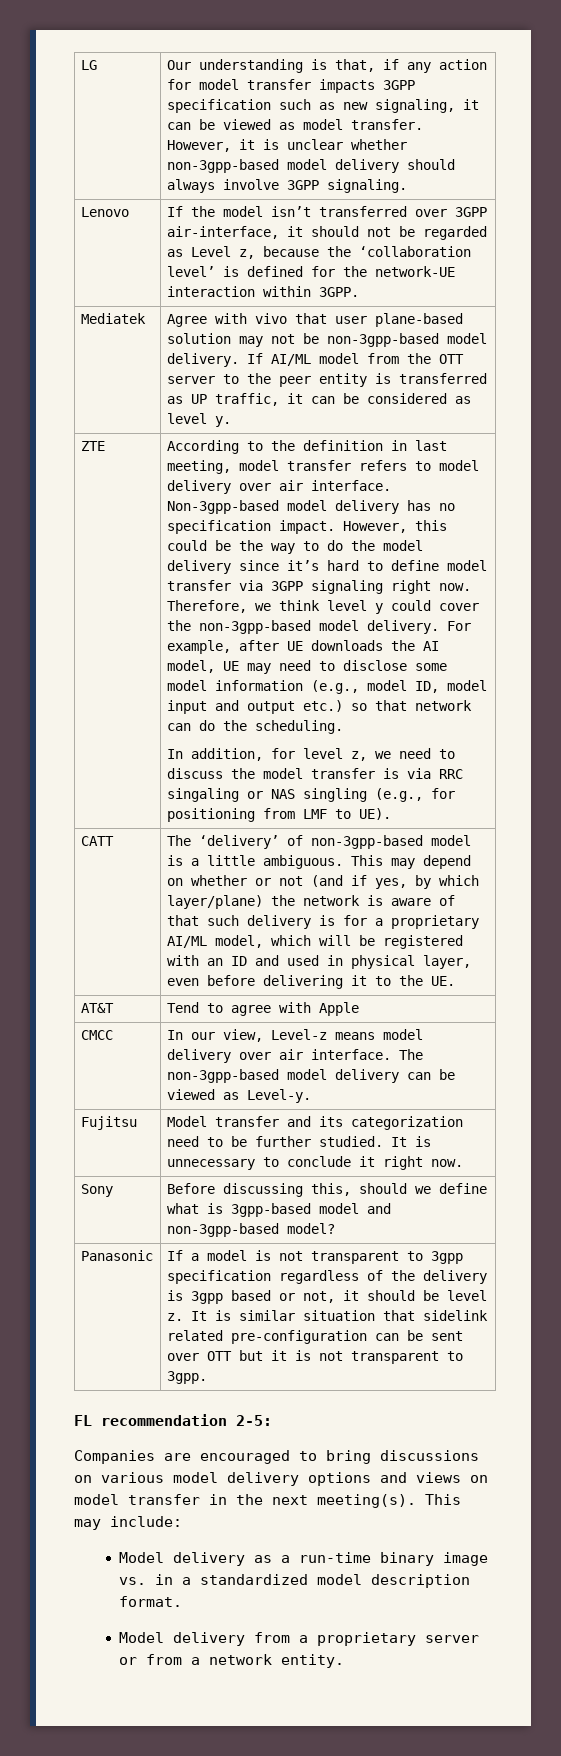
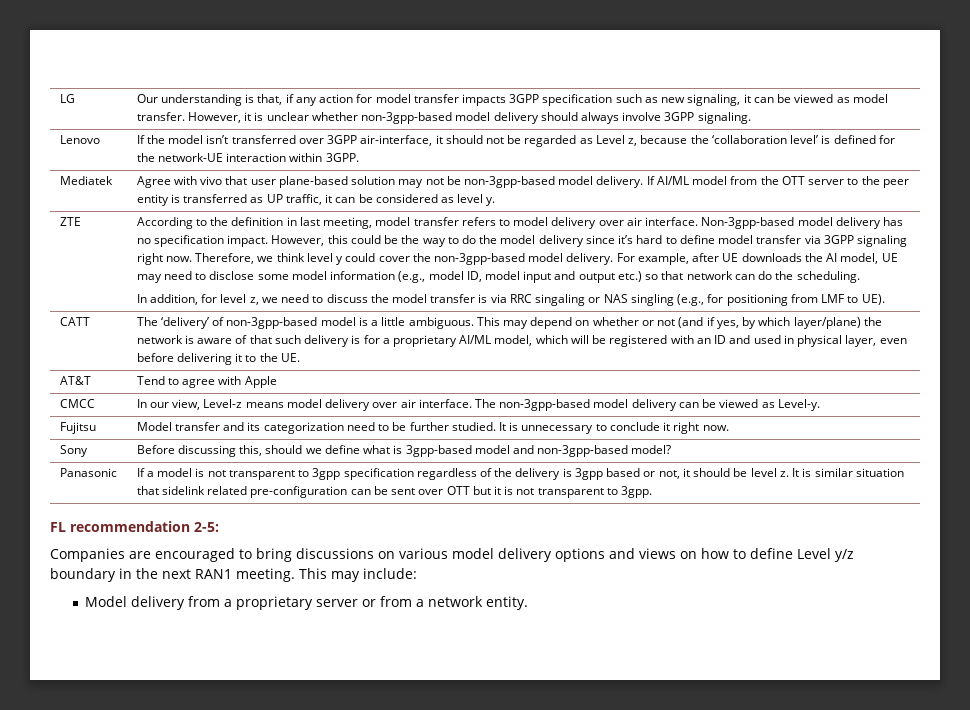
- Companies are encouraged to bring discussions on various model delivery options and views on model transfer in the next meeting(s).
+ Companies are encouraged to bring discussions on various model delivery options and views on how to define Level y/z boundary in the next RAN1 meeting.
- Model delivery as a run-time binary image vs. in a standardized model description format.

